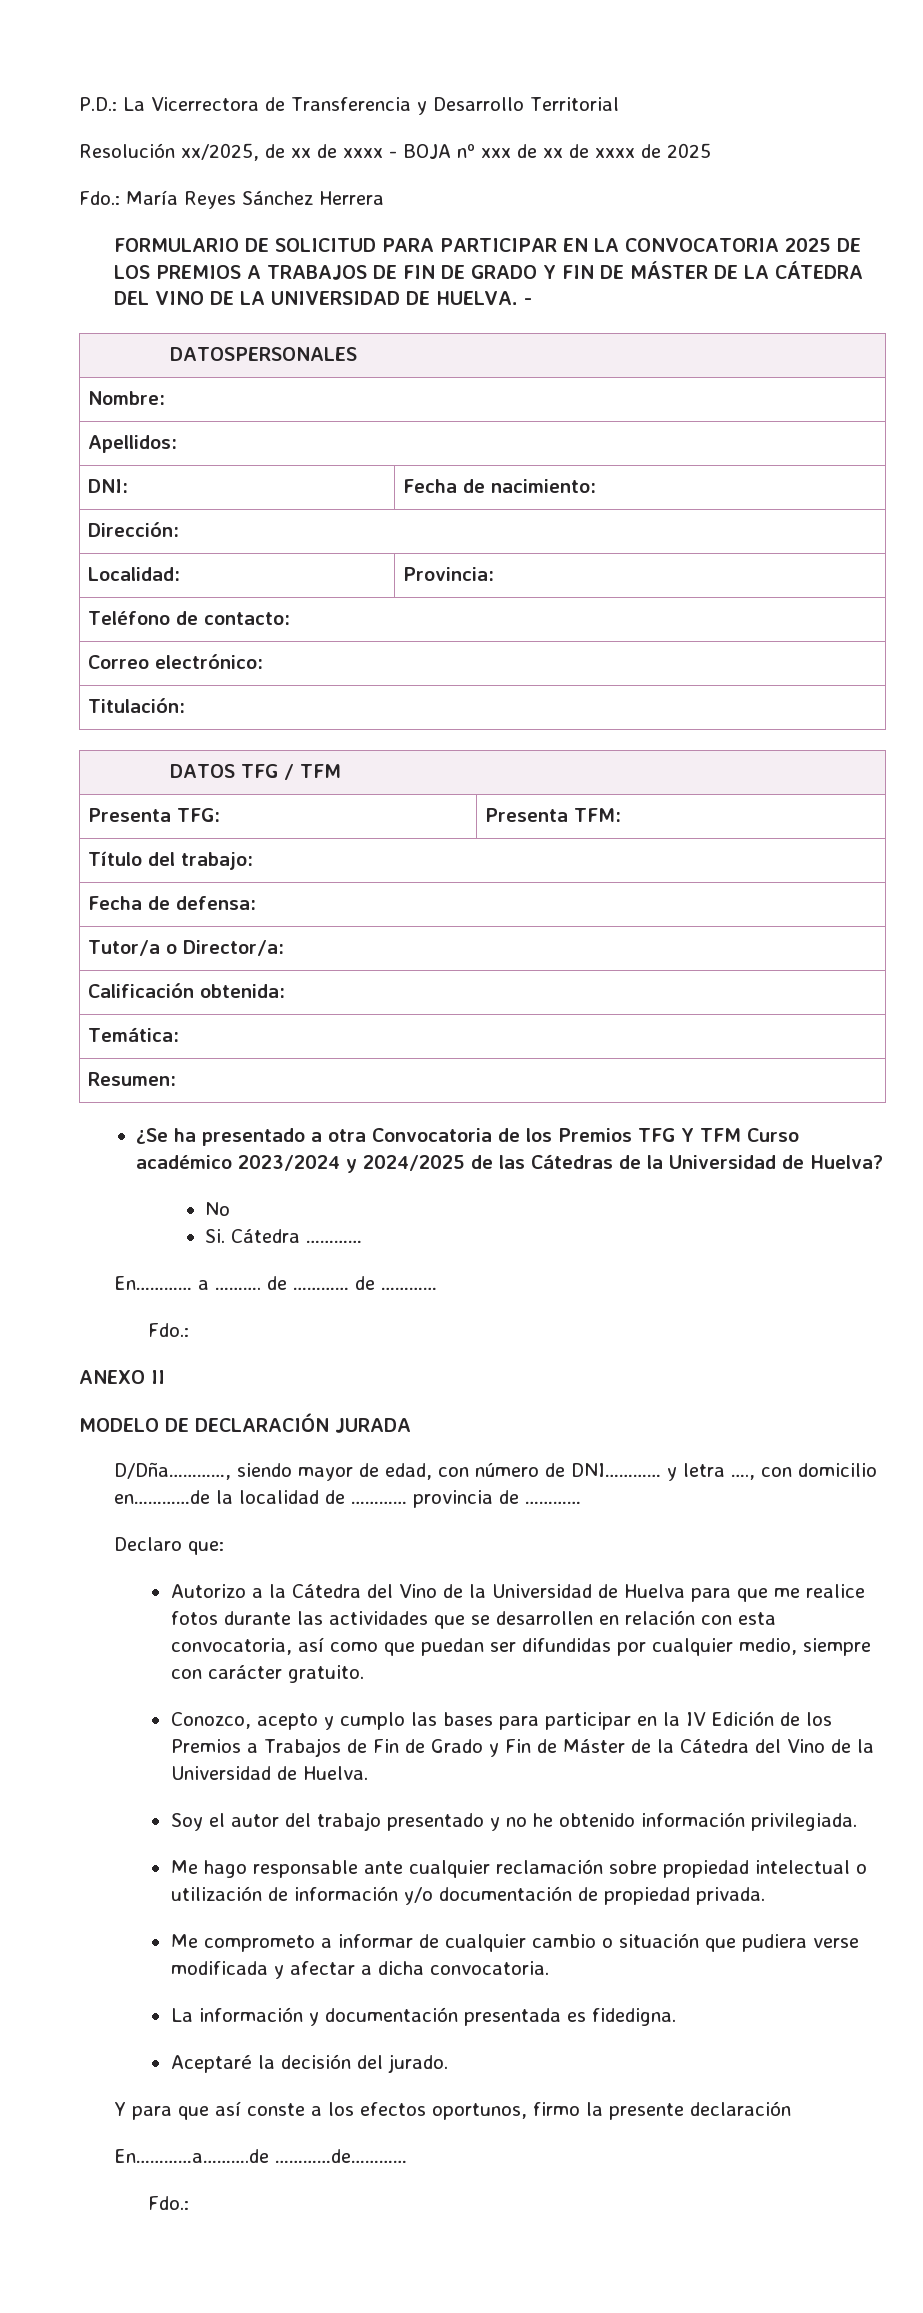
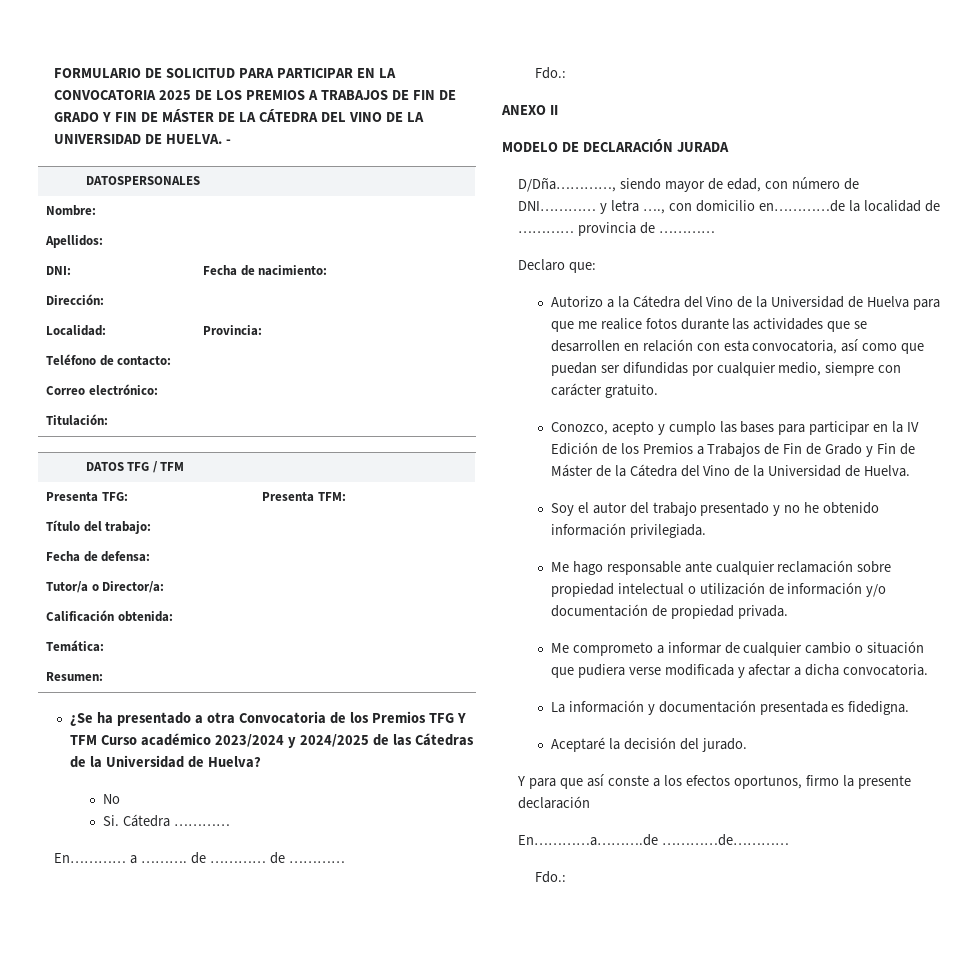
- P.D.: La Vicerrectora de Transferencia y Desarrollo Territorial
- Resolución xx/2025, de xx de xxxx - BOJA nº xxx de xx de xxxx de 2025
- Fdo.: María Reyes Sánchez Herrera

